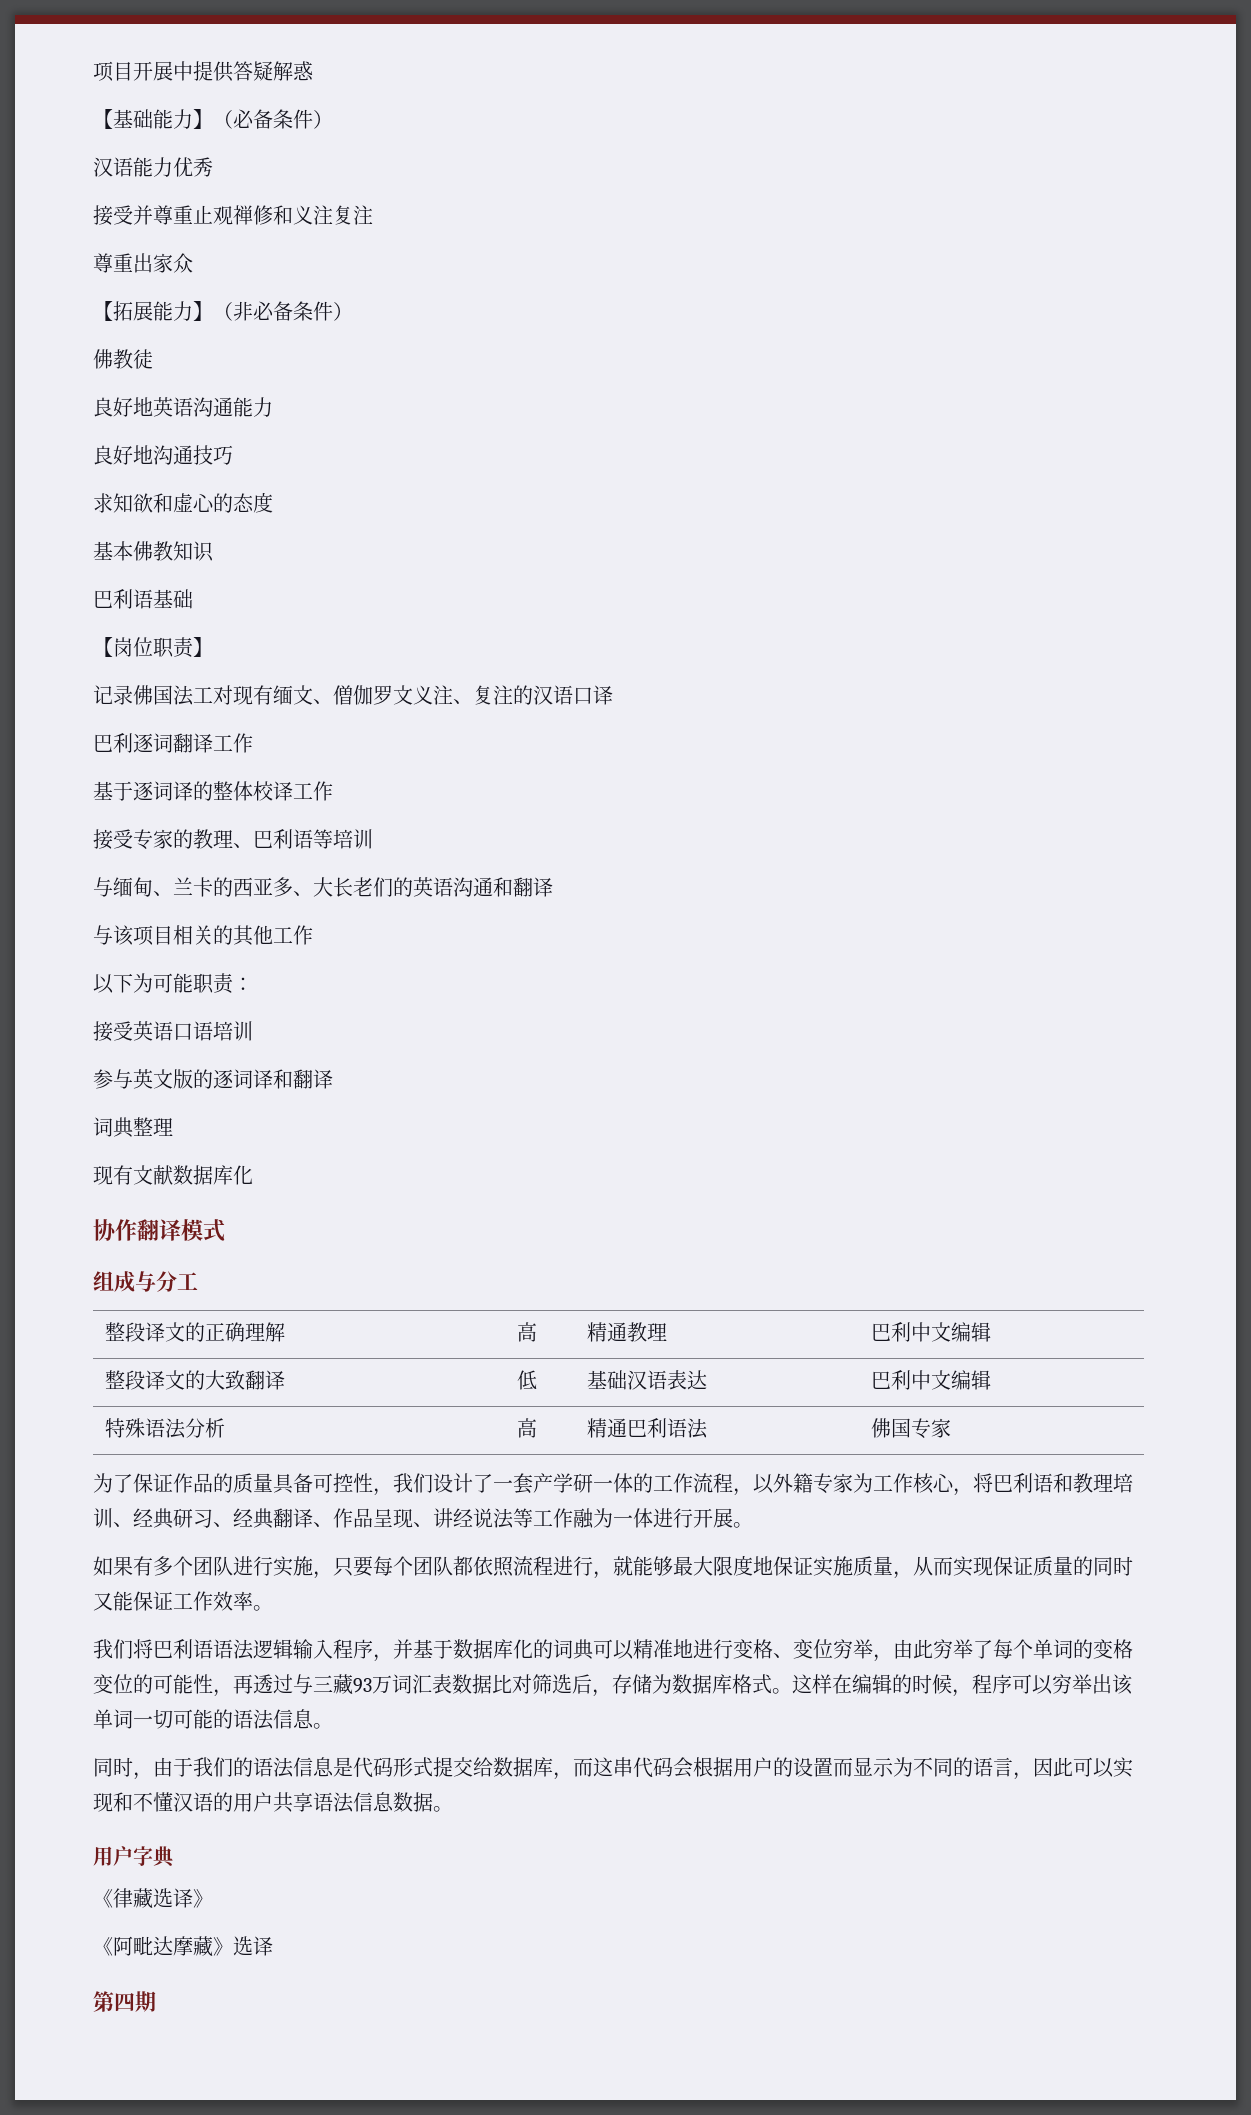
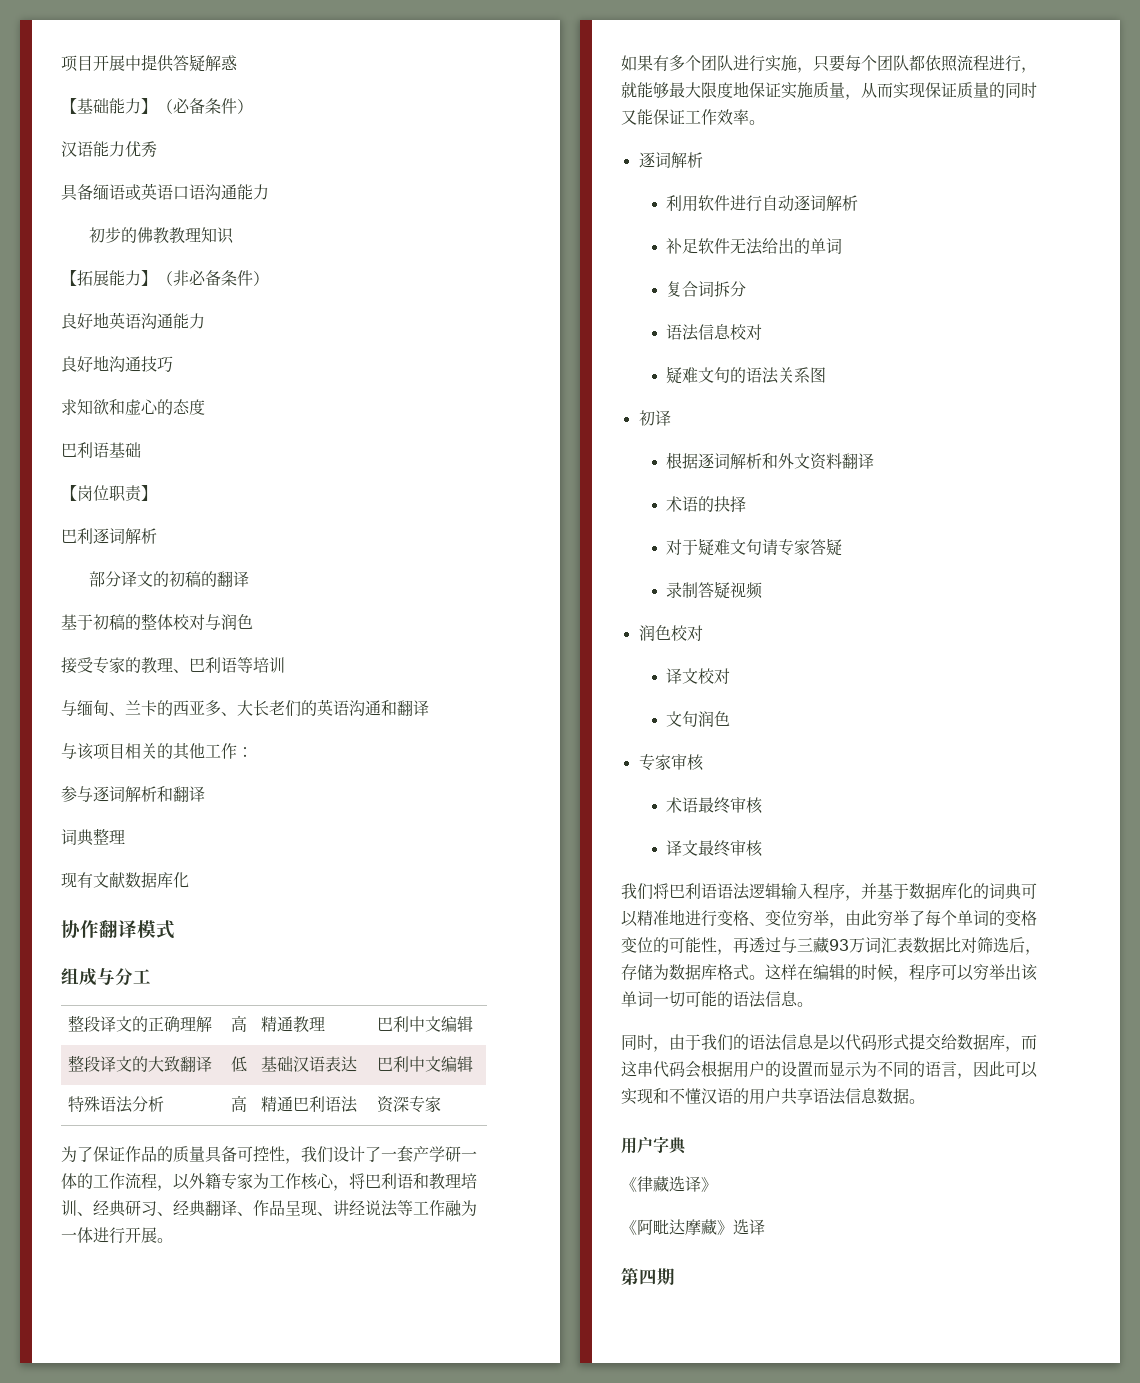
- 接受并尊重止观禅修和义注复注
- 尊重出家众
+ 具备缅语或英语口语沟通能力
+ 初步的佛教教理知识
- 佛教徒
- 基本佛教知识
- 记录佛国法工对现有缅文、僧伽罗文义注、复注的汉语口译
- 巴利逐词翻译工作
- 基于逐词译的整体校译工作
+ 巴利逐词解析
+ 部分译文的初稿的翻译
+ 基于初稿的整体校对与润色
- 与该项目相关的其他工作
- 以下为可能职责：
- 接受英语口语培训
- 参与英文版的逐词译和翻译
+ 与该项目相关的其他工作：
+ 参与逐词解析和翻译
- 特殊语法分析 | 高 | 精通巴利语法 | 佛国专家
+ 特殊语法分析 | 高 | 精通巴利语法 | 资深专家
  如果有多个团队进行实施，只要每个团队都依照流程进行，就能够最大限度地保证实施质量，从而实现保证质量的同时又能保证工作效率。
+ 逐词解析
+ 利用软件进行自动逐词解析
+ 补足软件无法给出的单词
+ 复合词拆分
+ 语法信息校对
+ 疑难文句的语法关系图
+ 初译
+ 根据逐词解析和外文资料翻译
+ 术语的抉择
+ 对于疑难文句请专家答疑
+ 录制答疑视频
+ 润色校对
+ 译文校对
+ 文句润色
+ 专家审核
+ 术语最终审核
+ 译文最终审核
- 同时，由于我们的语法信息是代码形式提交给数据库，而这串代码会根据用户的设置而显示为不同的语言，因此可以实现和不懂汉语的用户共享语法信息数据。
+ 同时，由于我们的语法信息是以代码形式提交给数据库，而这串代码会根据用户的设置而显示为不同的语言，因此可以实现和不懂汉语的用户共享语法信息数据。

